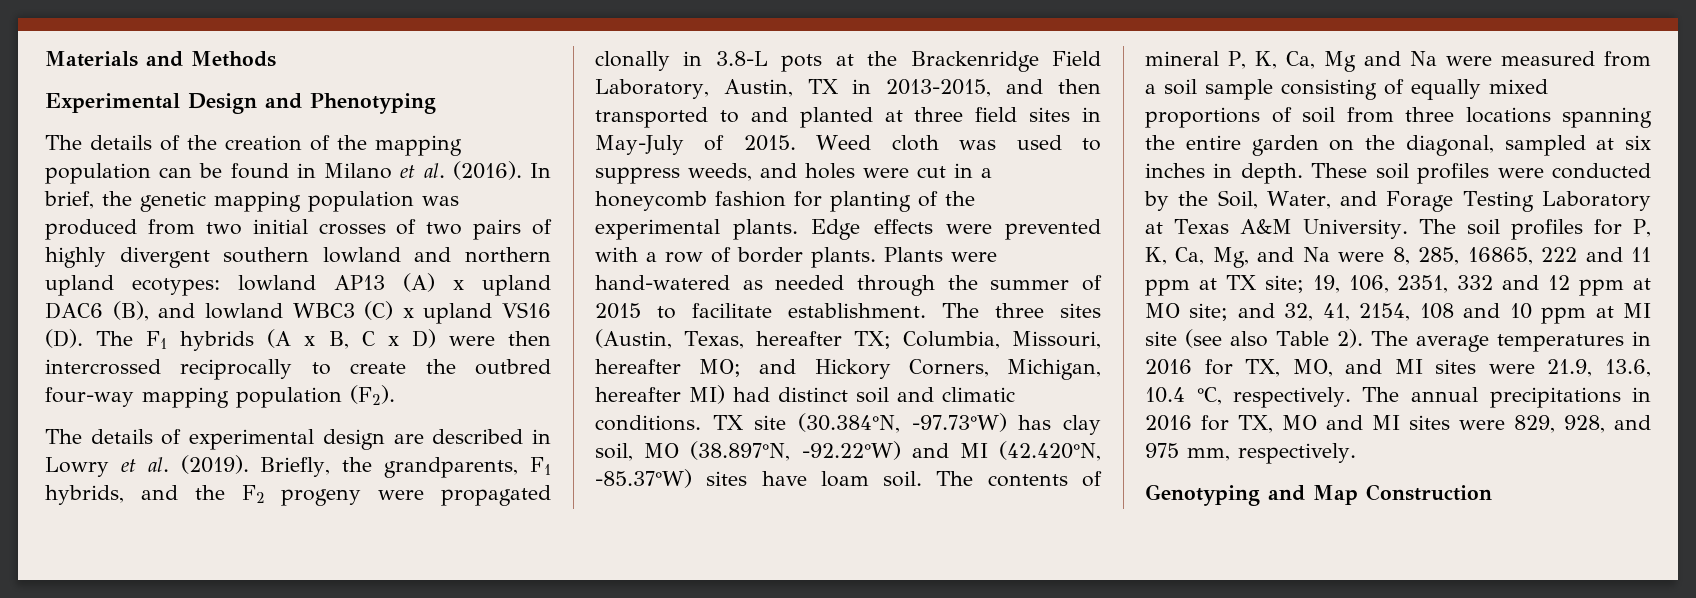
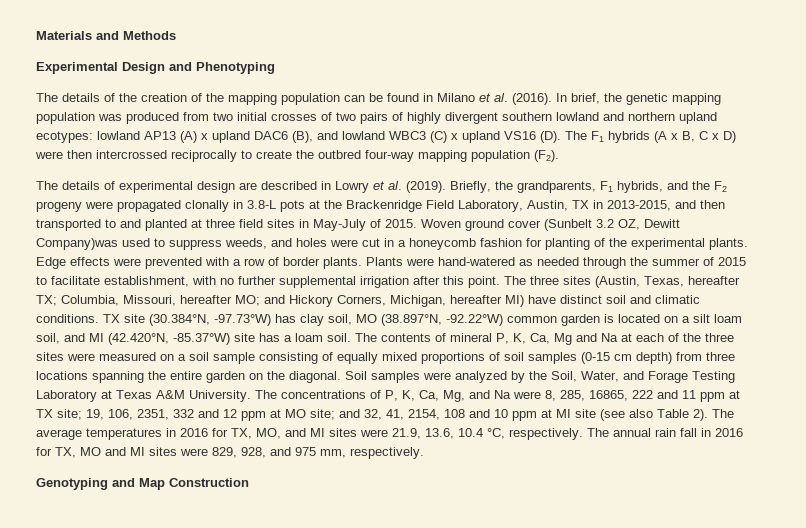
- Weed cloth was used to suppress weeds, and holes were cut in a honeycomb fashion for planting of the experimental plants.
+ Woven ground cover (Sunbelt 3.2 OZ, Dewitt Company)was used to suppress weeds, and holes were cut in a honeycomb fashion for planting of the experimental plants.
- Plants were hand-watered as needed through the summer of 2015 to facilitate establishment.
+ Plants were hand-watered as needed through the summer of 2015 to facilitate establishment, with no further supplemental irrigation after this point.
- The three sites (Austin, Texas, hereafter TX; Columbia, Missouri, hereafter MO; and Hickory Corners, Michigan, hereafter MI) had distinct soil and climatic conditions.
+ The three sites (Austin, Texas, hereafter TX; Columbia, Missouri, hereafter MO; and Hickory Corners, Michigan, hereafter MI) have distinct soil and climatic conditions.
- TX site (30.384°N, -97.73°W) has clay soil, MO (38.897°N, -92.22°W) and MI (42.420°N, -85.37°W) sites have loam soil.
+ TX site (30.384°N, -97.73°W) has clay soil, MO (38.897°N, -92.22°W) common garden is located on a silt loam soil, and MI (42.420°N, -85.37°W) site has a loam soil.
- The contents of mineral P, K, Ca, Mg and Na were measured from a soil sample consisting of equally mixed proportions of soil from three locations spanning the entire garden on the diagonal, sampled at six inches in depth. These soil profiles were conducted by the Soil, Water, and Forage Testing Laboratory at Texas A&M University.
+ The contents of mineral P, K, Ca, Mg and Na at each of the three sites were measured on a soil sample consisting of equally mixed proportions of soil samples (0-15 cm depth) from three locations spanning the entire garden on the diagonal. Soil samples were analyzed by the Soil, Water, and Forage Testing Laboratory at Texas A&M University.
- The soil profiles for P, K, Ca, Mg, and Na were 8, 285, 16865, 222 and 11 ppm at TX site; 19, 106, 2351, 332 and 12 ppm at MO site; and 32, 41, 2154, 108 and 10 ppm at MI site (see also Table 2).
+ The concentrations of P, K, Ca, Mg, and Na were 8, 285, 16865, 222 and 11 ppm at TX site; 19, 106, 2351, 332 and 12 ppm at MO site; and 32, 41, 2154, 108 and 10 ppm at MI site (see also Table 2).
- The annual precipitations in 2016 for TX, MO and MI sites were 829, 928, and 975 mm, respectively.
+ The annual rain fall in 2016 for TX, MO and MI sites were 829, 928, and 975 mm, respectively.

